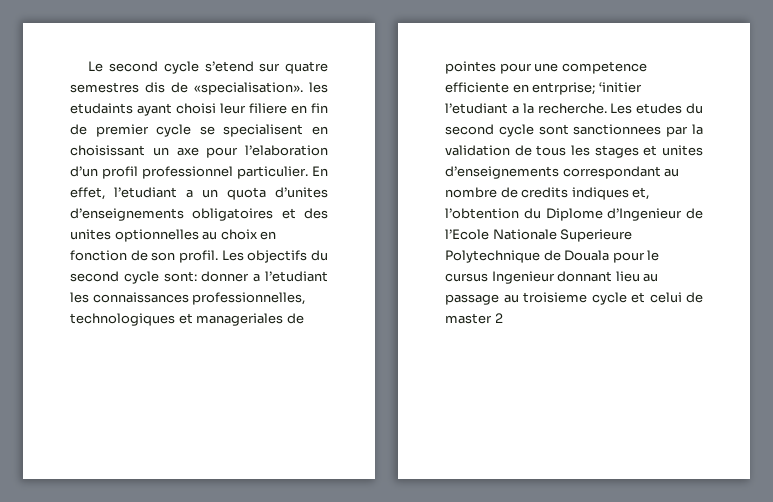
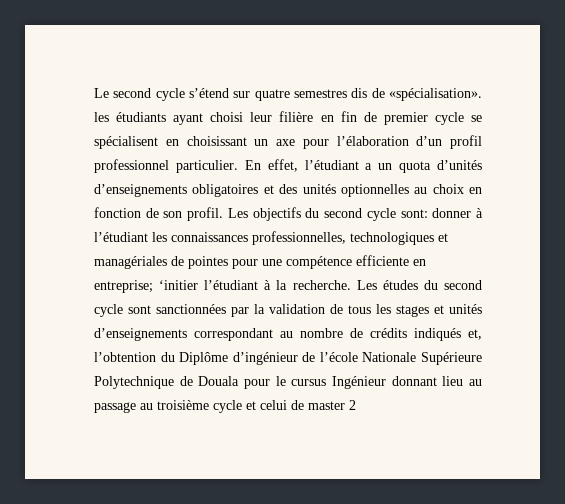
- Le second cycle s’etend sur quatre semestres dis de «specialisation». les etudaints ayant choisi leur filiere en fin de premier cycle se specialisent en choisissant un axe pour l’elaboration d’un profil professionnel particulier.
+ Le second cycle s’étend sur quatre semestres dis de «spécialisation». les étudiants ayant choisi leur filière en fin de premier cycle se spécialisent en choisissant un axe pour l’élaboration d’un profil professionnel particulier.
- En effet, l’etudiant a un quota d’unites d’enseignements obligatoires et des unites optionnelles au choix en fonction de son profil.
+ En effet, l’étudiant a un quota d’unités d’enseignements obligatoires et des unités optionnelles au choix en fonction de son profil.
- Les objectifs du second cycle sont: donner a l’etudiant les connaissances professionnelles, technologiques et manageriales de pointes pour une competence efficiente en entrprise; ‘initier l’etudiant a la recherche.
+ Les objectifs du second cycle sont: donner à l’étudiant les connaissances professionnelles, technologiques et managériales de pointes pour une compétence efficiente en entreprise; ‘initier l’étudiant à la recherche.
- Les etudes du second cycle sont sanctionnees par la validation de tous les stages et unites d’enseignements correspondant au nombre de credits indiques et, l’obtention du Diplome d’Ingenieur de l’Ecole Nationale Superieure Polytechnique de Douala pour le cursus Ingenieur donnant lieu au passage au troisieme cycle et celui de master 2
+ Les études du second cycle sont sanctionnées par la validation de tous les stages et unités d’enseignements correspondant au nombre de crédits indiqués et, l’obtention du Diplôme d’ingénieur de l’école Nationale Supérieure Polytechnique de Douala pour le cursus Ingénieur donnant lieu au passage au troisième cycle et celui de master 2

